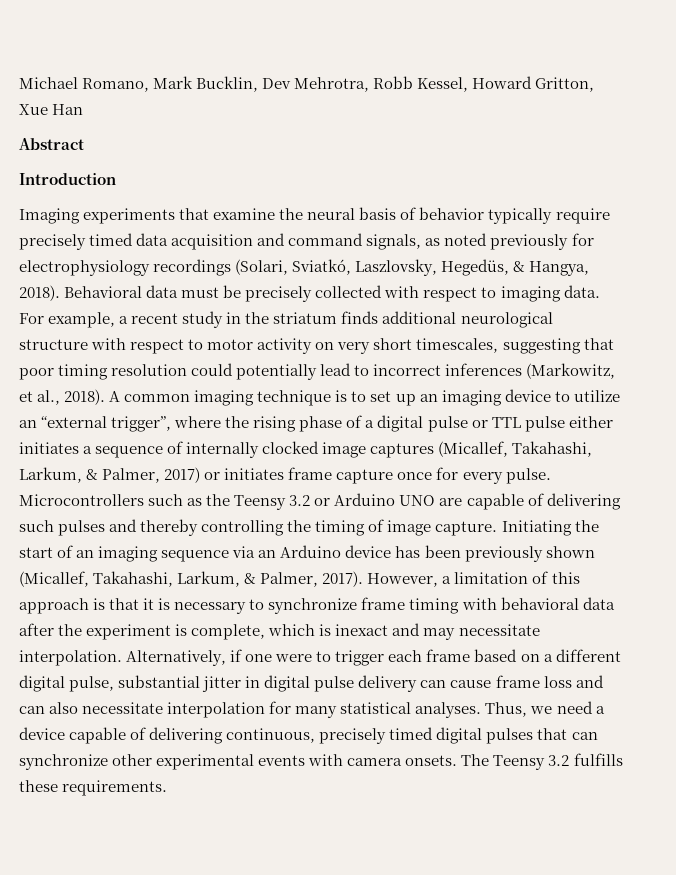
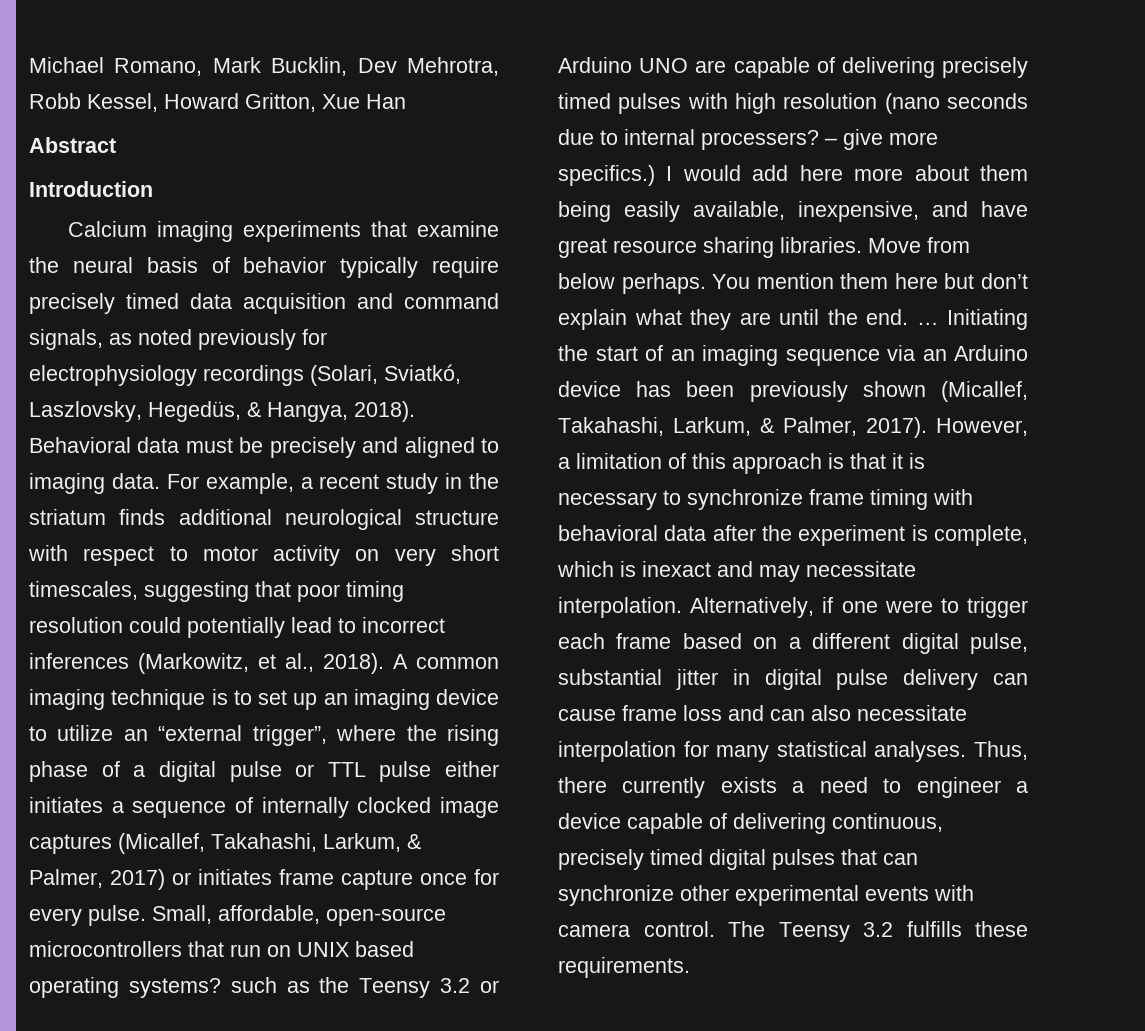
- Imaging experiments that examine the neural basis of behavior typically require precisely timed data acquisition and command signals, as noted previously for electrophysiology recordings (Solari, Sviatkó, Laszlovsky, Hegedüs, & Hangya, 2018).
+ Calcium imaging experiments that examine the neural basis of behavior typically require precisely timed data acquisition and command signals, as noted previously for electrophysiology recordings (Solari, Sviatkó, Laszlovsky, Hegedüs, & Hangya, 2018).
- Behavioral data must be precisely collected with respect to imaging data.
+ Behavioral data must be precisely and aligned to imaging data.
- Microcontrollers such as the Teensy 3.2 or Arduino UNO are capable of delivering such pulses and thereby controlling the timing of image capture.
+ Small, affordable, open-source microcontrollers that run on UNIX based operating systems? such as the Teensy 3.2 or Arduino UNO are capable of delivering precisely timed pulses with high resolution (nano seconds due to internal processers? – give more specifics.) I would add here more about them being easily available, inexpensive, and have great resource sharing libraries. Move from below perhaps. You mention them here but don’t explain what they are until the end. …
- Thus, we need a device capable of delivering continuous, precisely timed digital pulses that can synchronize other experimental events with camera onsets.
+ Thus, there currently exists a need to engineer a device capable of delivering continuous, precisely timed digital pulses that can synchronize other experimental events with camera control.

